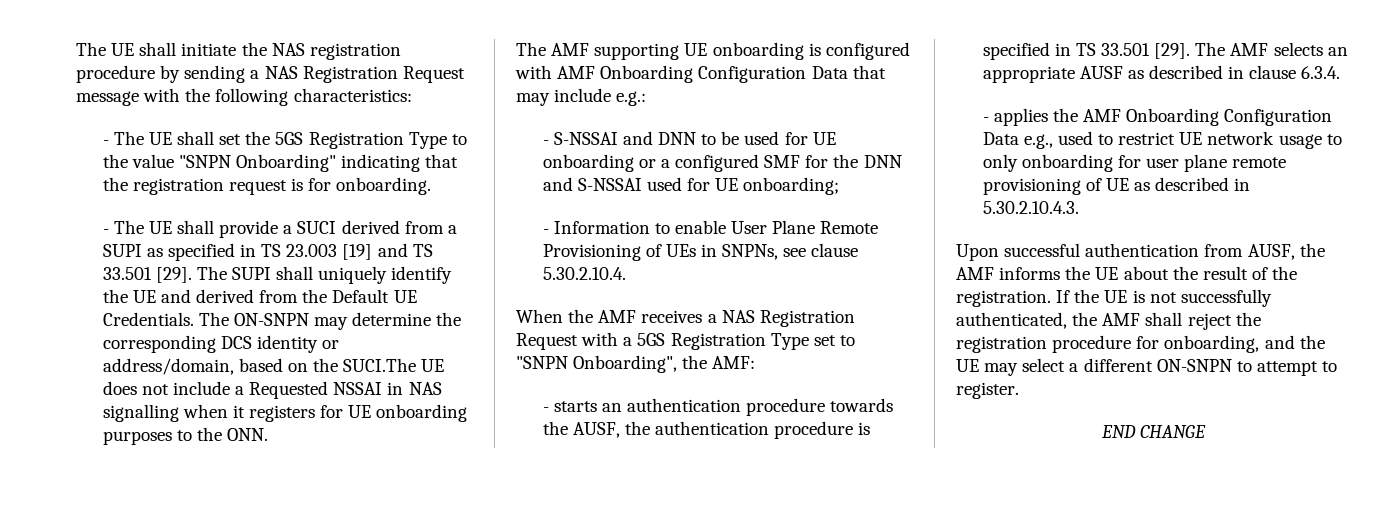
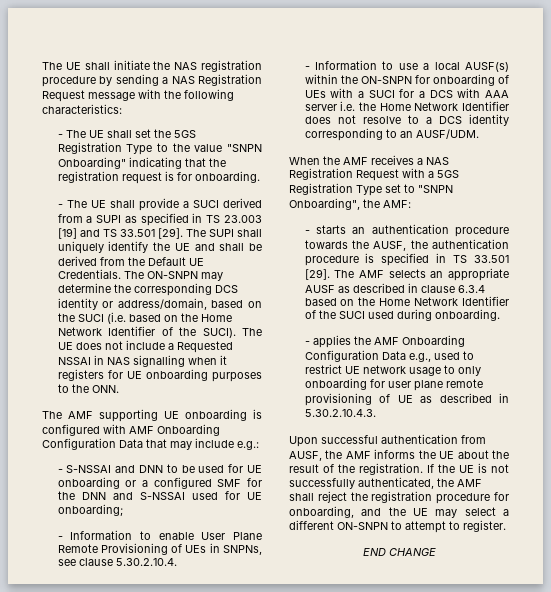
- The SUPI shall uniquely identify the UE and derived from the Default UE Credentials.
+ The SUPI shall uniquely identify the UE and shall be derived from the Default UE Credentials.
- The ON-SNPN may determine the corresponding DCS identity or address/domain, based on the SUCI.The UE does not include a Requested NSSAI in NAS signalling when it registers for UE onboarding purposes to the ONN.
+ The ON-SNPN may determine the corresponding DCS identity or address/domain, based on the SUCI (i.e. based on the Home Network Identifier of the SUCI). The UE does not include a Requested NSSAI in NAS signalling when it registers for UE onboarding purposes to the ONN.
+ - Information to use a local AUSF(s) within the ON-SNPN for onboarding of UEs with a SUCI for a DCS with AAA server i.e. the Home Network Identifier does not resolve to a DCS identity corresponding to an AUSF/UDM.
- The AMF selects an appropriate AUSF as described in clause 6.3.4.
+ The AMF selects an appropriate AUSF as described in clause 6.3.4 based on the Home Network Identifier of the SUCI used during onboarding.

